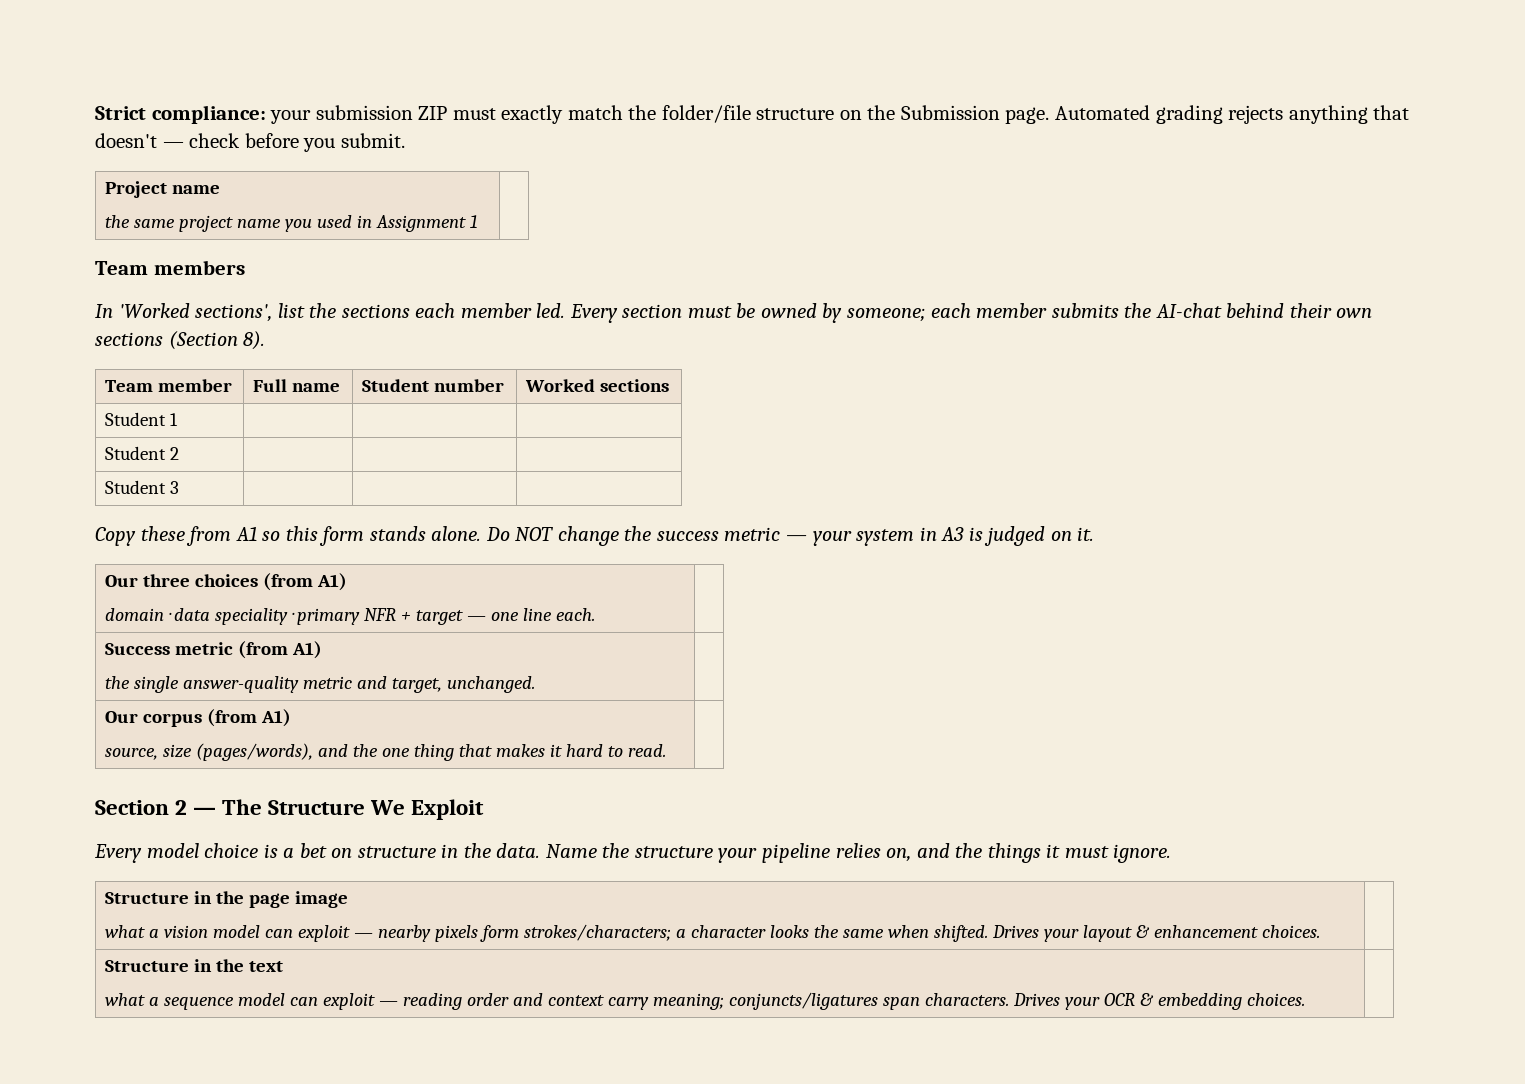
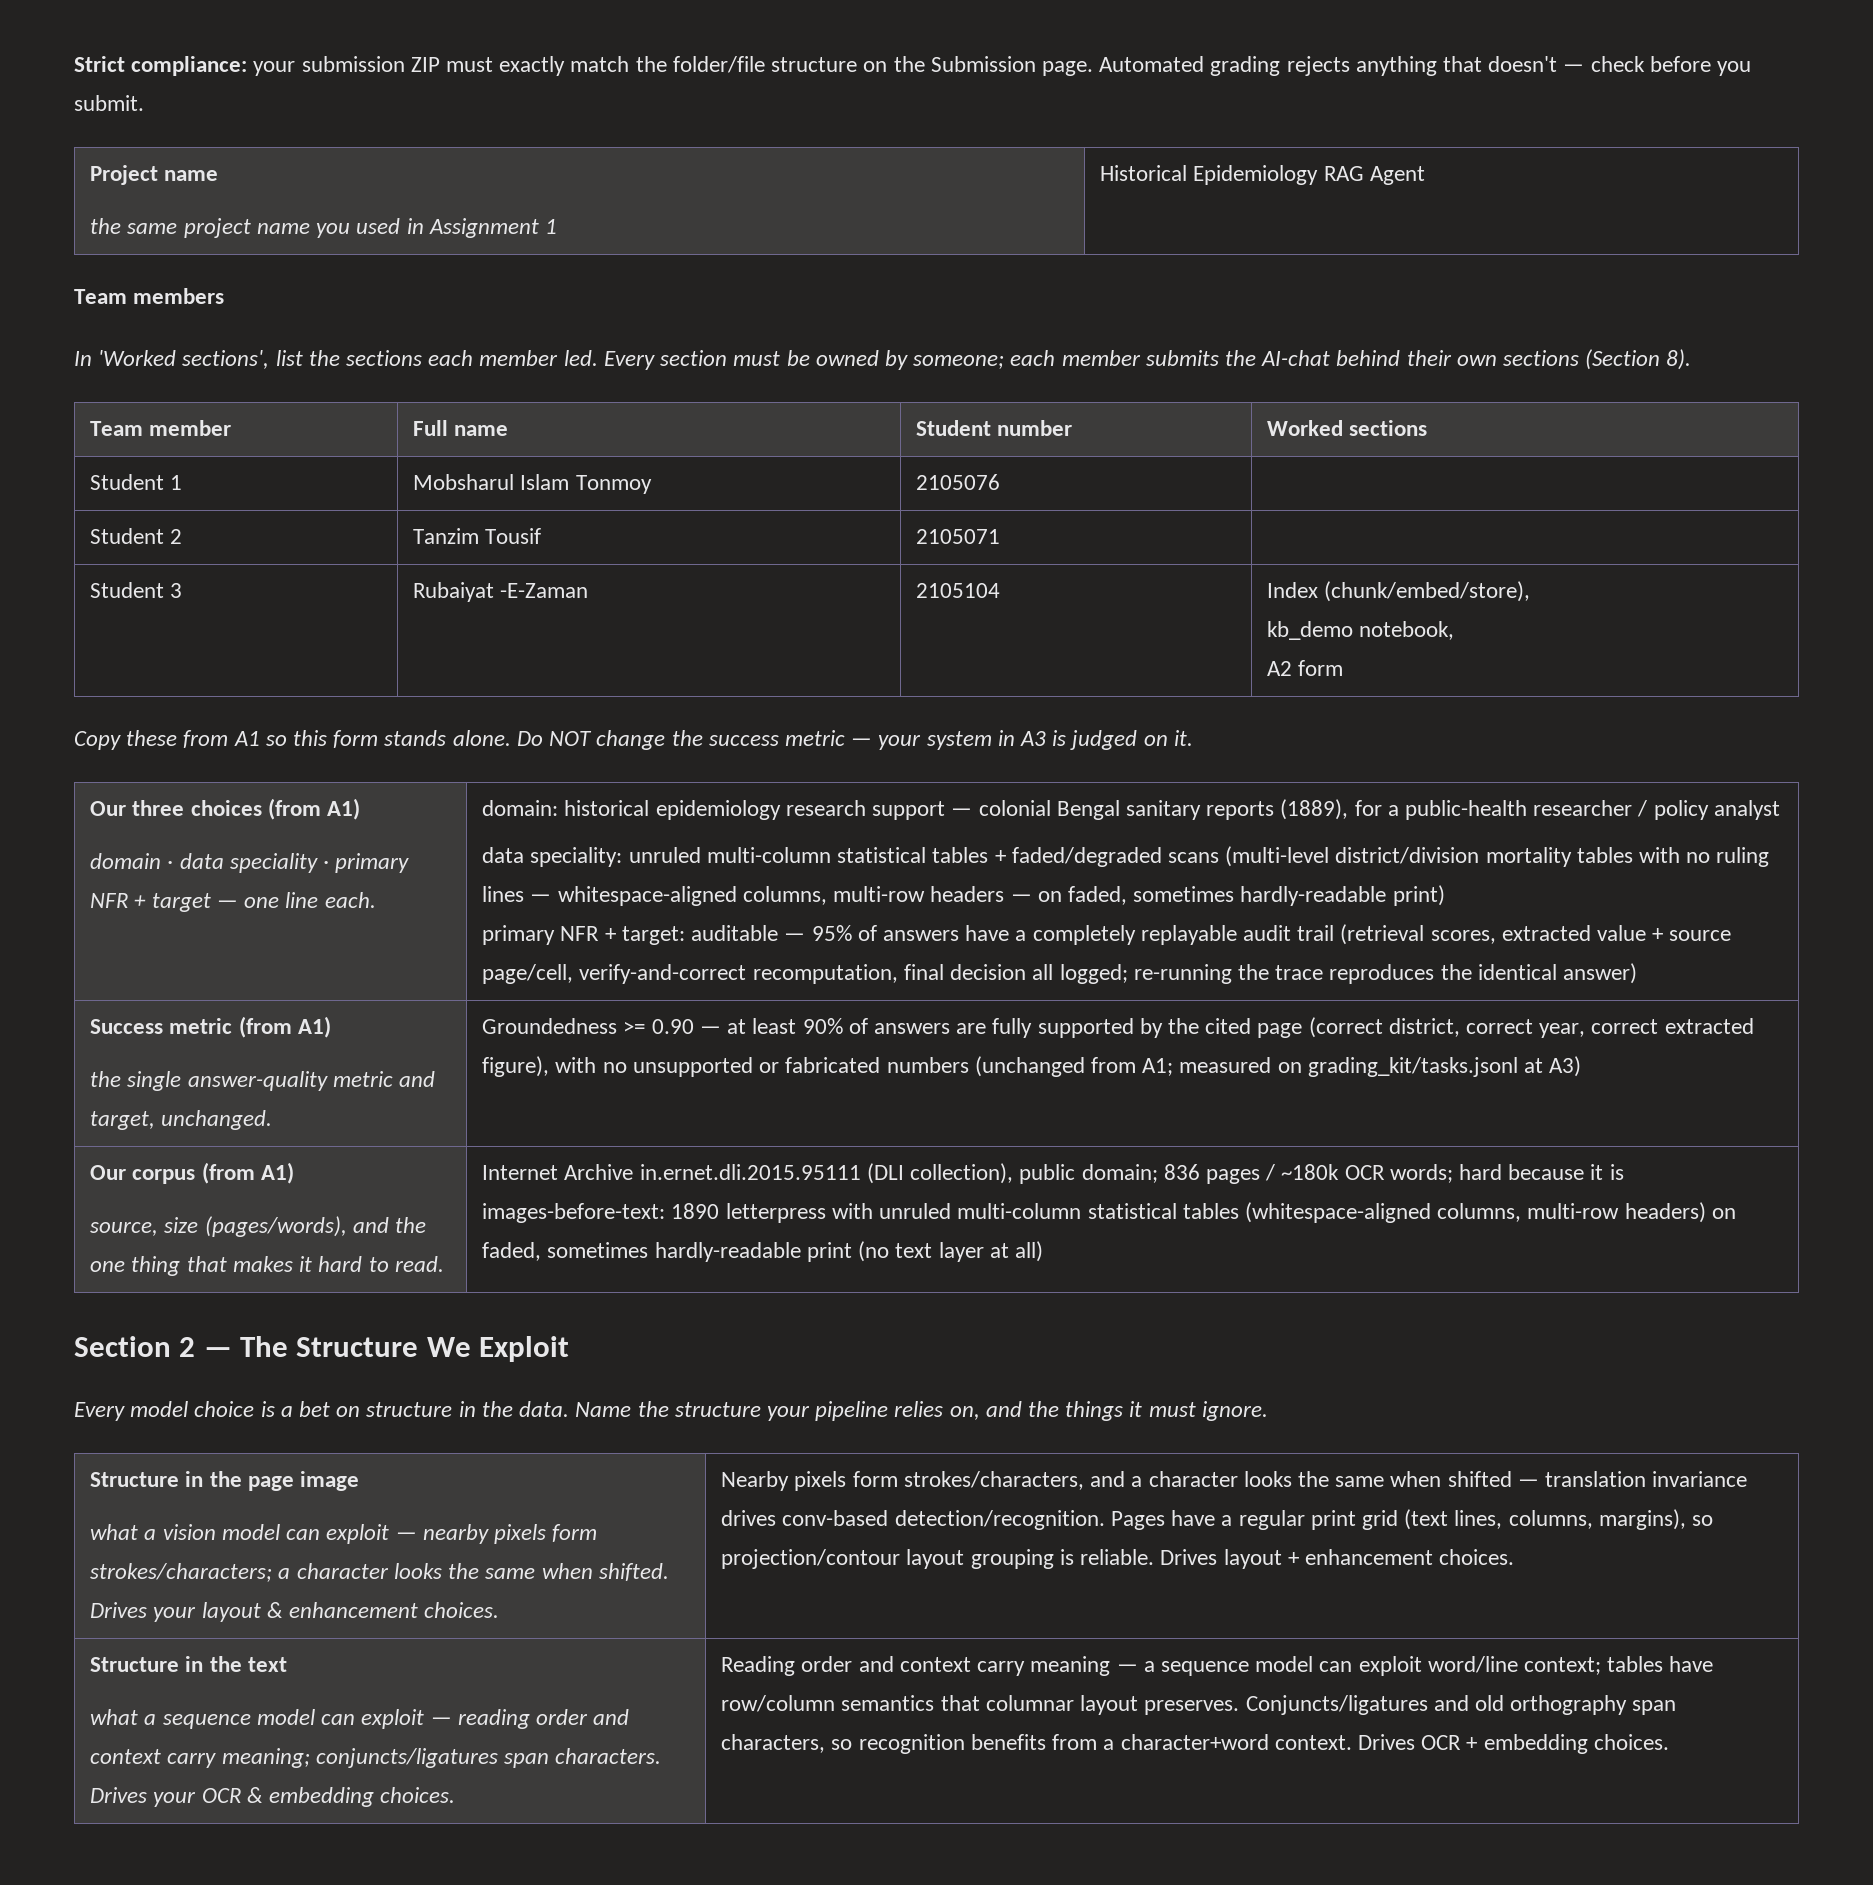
  Project name
- the same project name you used in Assignment 1 |
+ the same project name you used in Assignment 1 | Historical Epidemiology RAG Agent
- Student 1 | | |
+ Student 1 | Mobsharul Islam Tonmoy | 2105076 |
- Student 2 | | |
+ Student 2 | Tanzim Tousif | 2105071 |
- Student 3 | | |
+ Student 3 | Rubaiyat -E-Zaman | 2105104 | Index (chunk/embed/store),
+ kb_demo notebook,
+ A2 form
+ domain: historical epidemiology research support — colonial Bengal sanitary reports (1889), for a public-health researcher / policy analyst
+ data speciality: unruled multi-column statistical tables + faded/degraded scans (multi-level district/division mortality tables with no ruling lines — whitespace-aligned columns, multi-row headers — on faded, sometimes hardly-readable print)
+ primary NFR + target: auditable — 95% of answers have a completely replayable audit trail (retrieval scores, extracted value + source page/cell, verify-and-correct recomputation, final decision all logged; re-running the trace reproduces the identical answer)
+ Groundedness >= 0.90 — at least 90% of answers are fully supported by the cited page (correct district, correct year, correct extracted figure), with no unsupported or fabricated numbers (unchanged from A1; measured on grading_kit/tasks.jsonl at A3)
+ Internet Archive in.ernet.dli.2015.95111 (DLI collection), public domain; 836 pages / ~180k OCR words; hard because it is images-before-text: 1890 letterpress with unruled multi-column statistical tables (whitespace-aligned columns, multi-row headers) on faded, sometimes hardly-readable print (no text layer at all)
+ Nearby pixels form strokes/characters, and a character looks the same when shifted — translation invariance drives conv-based detection/recognition. Pages have a regular print grid (text lines, columns, margins), so projection/contour layout grouping is reliable. Drives layout + enhancement choices.
+ Reading order and context carry meaning — a sequence model can exploit word/line context; tables have row/column semantics that columnar layout preserves. Conjuncts/ligatures and old orthography span characters, so recognition benefits from a character+word context. Drives OCR + embedding choices.

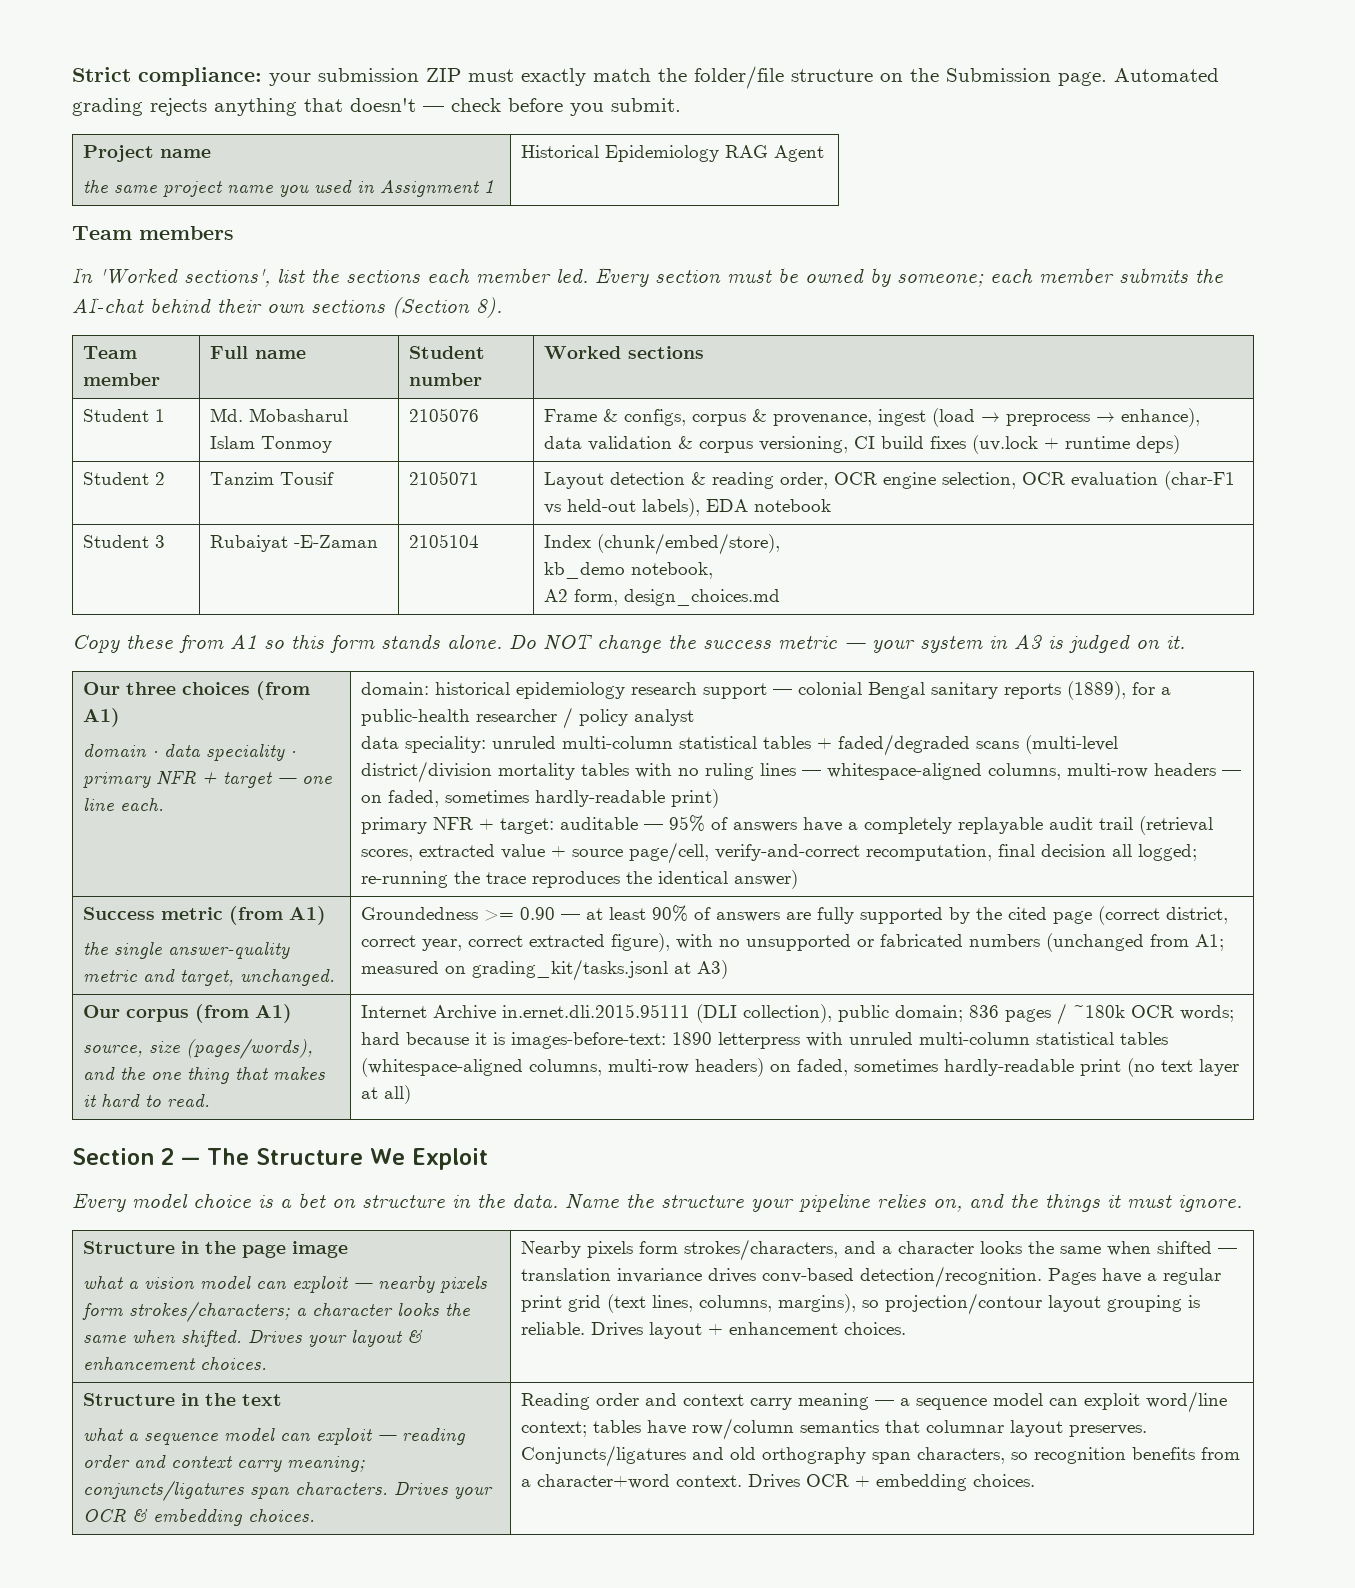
- Student 1 | Mobsharul Islam Tonmoy | 2105076 |
+ Student 1 | Md. Mobasharul Islam Tonmoy | 2105076 | Frame & configs, corpus & provenance, ingest (load → preprocess → enhance), data validation & corpus versioning, CI build fixes (uv.lock + runtime deps)
- Student 2 | Tanzim Tousif | 2105071 |
+ Student 2 | Tanzim Tousif | 2105071 | Layout detection & reading order, OCR engine selection, OCR evaluation (char-F1 vs held-out labels), EDA notebook
  Student 3 | Rubaiyat -E-Zaman | 2105104 | Index (chunk/embed/store),
  kb_demo notebook,
- A2 form
+ A2 form, design_choices.md

